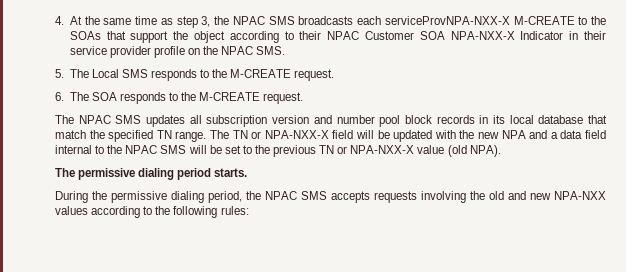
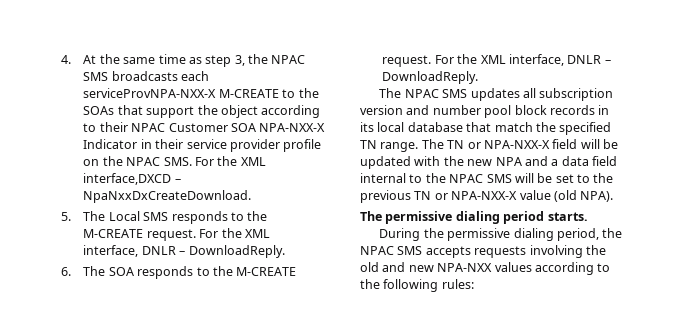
- 4. At the same time as step 3, the NPAC SMS broadcasts each serviceProvNPA-NXX-X M-CREATE to the SOAs that support the object according to their NPAC Customer SOA NPA-NXX-X Indicator in their service provider profile on the NPAC SMS.
+ 4. At the same time as step 3, the NPAC SMS broadcasts each serviceProvNPA-NXX-X M-CREATE to the SOAs that support the object according to their NPAC Customer SOA NPA-NXX-X Indicator in their service provider profile on the NPAC SMS. For the XML interface,DXCD – NpaNxxDxCreateDownload.
- 5. The Local SMS responds to the M-CREATE request.
+ 5. The Local SMS responds to the M-CREATE request. For the XML interface, DNLR – DownloadReply.
- 6. The SOA responds to the M-CREATE request.
+ 6. The SOA responds to the M-CREATE request. For the XML interface, DNLR – DownloadReply.

